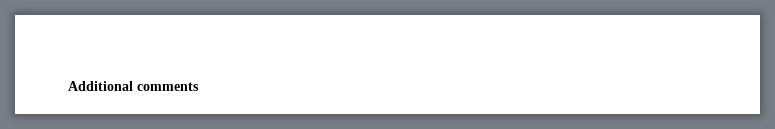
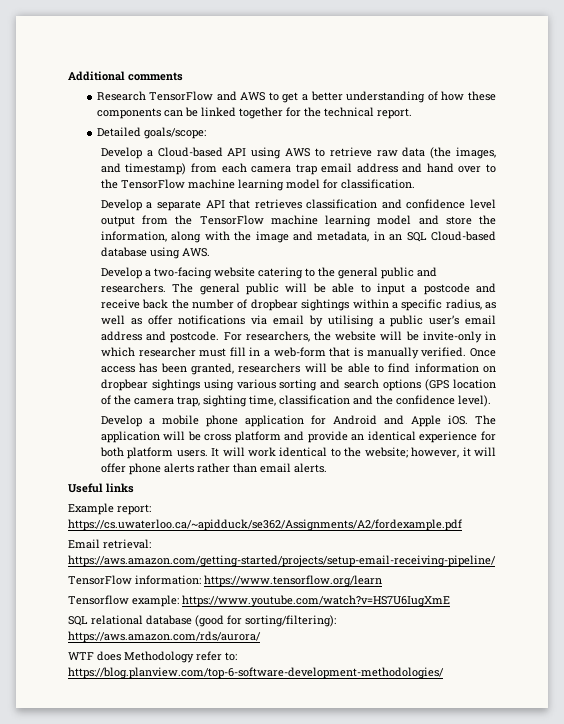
+ Research TensorFlow and AWS to get a better understanding of how these components can be linked together for the technical report.
+ Detailed goals/scope:
+ Develop a Cloud-based API using AWS to retrieve raw data (the images, and timestamp) from each camera trap email address and hand over to the TensorFlow machine learning model for classification.
+ Develop a separate API that retrieves classification and confidence level output from the TensorFlow machine learning model and store the information, along with the image and metadata, in an SQL Cloud-based database using AWS.
+ Develop a two-facing website catering to the general public and researchers. The general public will be able to input a postcode and receive back the number of dropbear sightings within a specific radius, as well as offer notifications via email by utilising a public user’s email address and postcode. For researchers, the website will be invite-only in which researcher must fill in a web-form that is manually verified. Once access has been granted, researchers will be able to find information on dropbear sightings using various sorting and search options (GPS location of the camera trap, sighting time, classification and the confidence level).
+ Develop a mobile phone application for Android and Apple iOS. The application will be cross platform and provide an identical experience for both platform users. It will work identical to the website; however, it will offer phone alerts rather than email alerts.
+ Useful links
+ Example report: https://cs.uwaterloo.ca/~apidduck/se362/Assignments/A2/fordexample.pdf
+ Email retrieval: https://aws.amazon.com/getting-started/projects/setup-email-receiving-pipeline/
+ TensorFlow information: https://www.tensorflow.org/learn
+ Tensorflow example: https://www.youtube.com/watch?v=HS7U6IugXmE
+ SQL relational database (good for sorting/filtering): https://aws.amazon.com/rds/aurora/
+ WTF does Methodology refer to: https://blog.planview.com/top-6-software-development-methodologies/

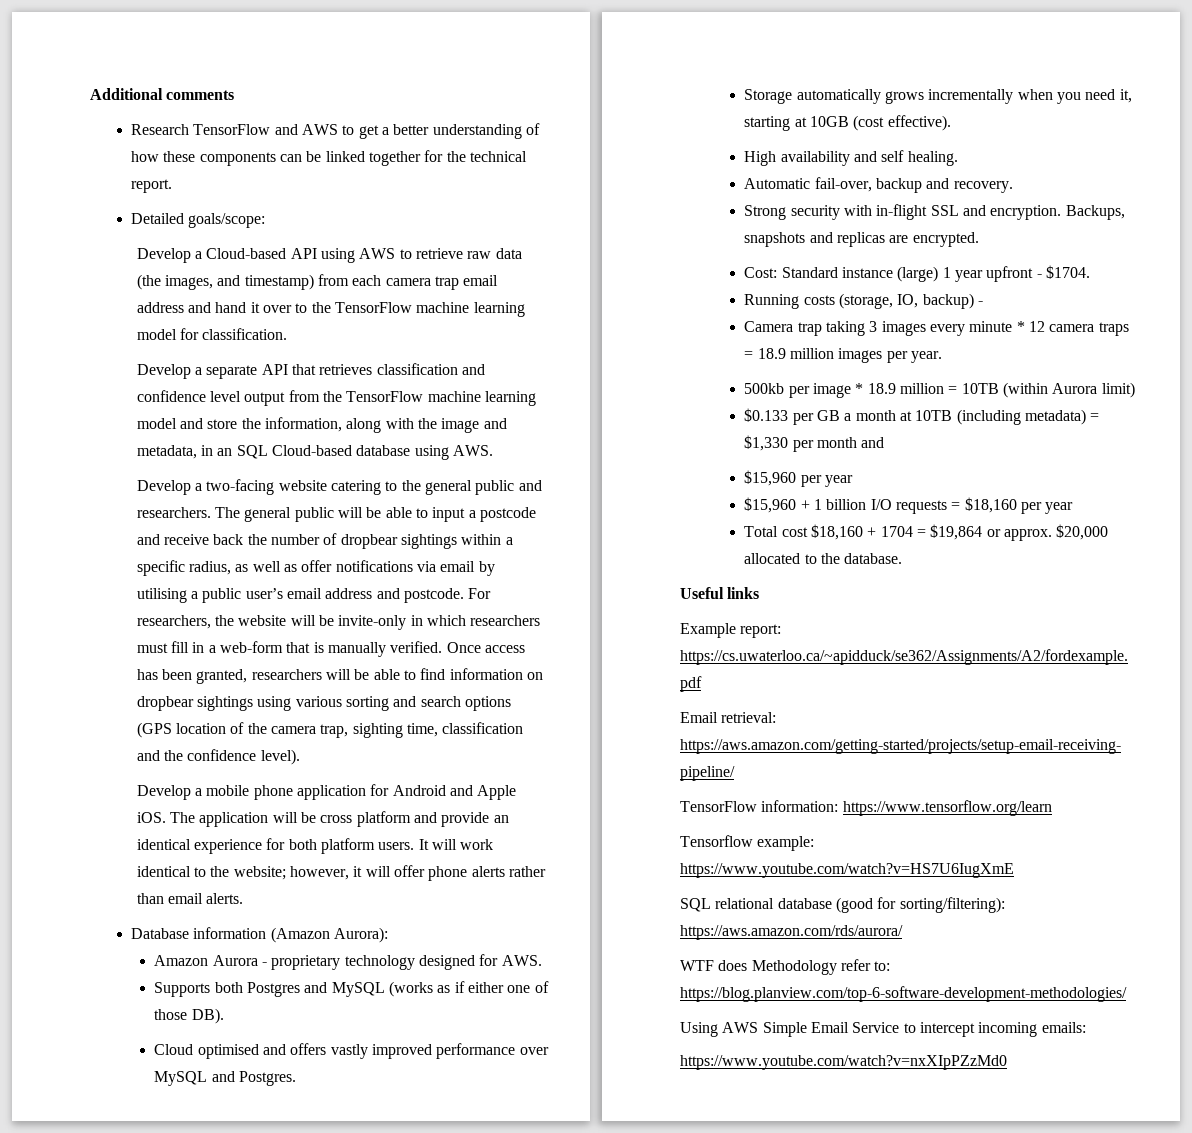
- Develop a Cloud-based API using AWS to retrieve raw data (the images, and timestamp) from each camera trap email address and hand over to the TensorFlow machine learning model for classification.
+ Develop a Cloud-based API using AWS to retrieve raw data (the images, and timestamp) from each camera trap email address and hand it over to the TensorFlow machine learning model for classification.
- For researchers, the website will be invite-only in which researcher must fill in a web-form that is manually verified.
+ For researchers, the website will be invite-only in which researchers must fill in a web-form that is manually verified.
+ Database information (Amazon Aurora):
+ Amazon Aurora - proprietary technology designed for AWS.
+ Supports both Postgres and MySQL (works as if either one of those DB).
+ Cloud optimised and offers vastly improved performance over MySQL and Postgres.
+ Storage automatically grows incrementally when you need it, starting at 10GB (cost effective).
+ High availability and self healing.
+ Automatic fail-over, backup and recovery.
+ Strong security with in-flight SSL and encryption. Backups, snapshots and replicas are encrypted.
+ Cost: Standard instance (large) 1 year upfront - $1704.
+ Running costs (storage, IO, backup) -
+ Camera trap taking 3 images every minute * 12 camera traps = 18.9 million images per year.
+ 500kb per image * 18.9 million = 10TB (within Aurora limit)
+ $0.133 per GB a month at 10TB (including metadata) = $1,330 per month and
+ $15,960 per year
+ $15,960 + 1 billion I/O requests = $18,160 per year
+ Total cost $18,160 + 1704 = $19,864 or approx. $20,000 allocated to the database.
+ Using AWS Simple Email Service to intercept incoming emails:
+ https://www.youtube.com/watch?v=nxXIpPZzMd0

